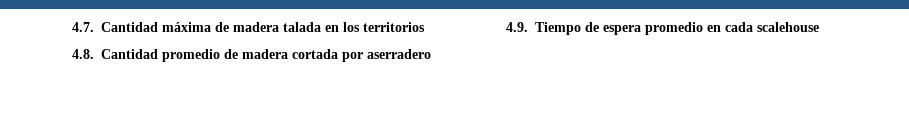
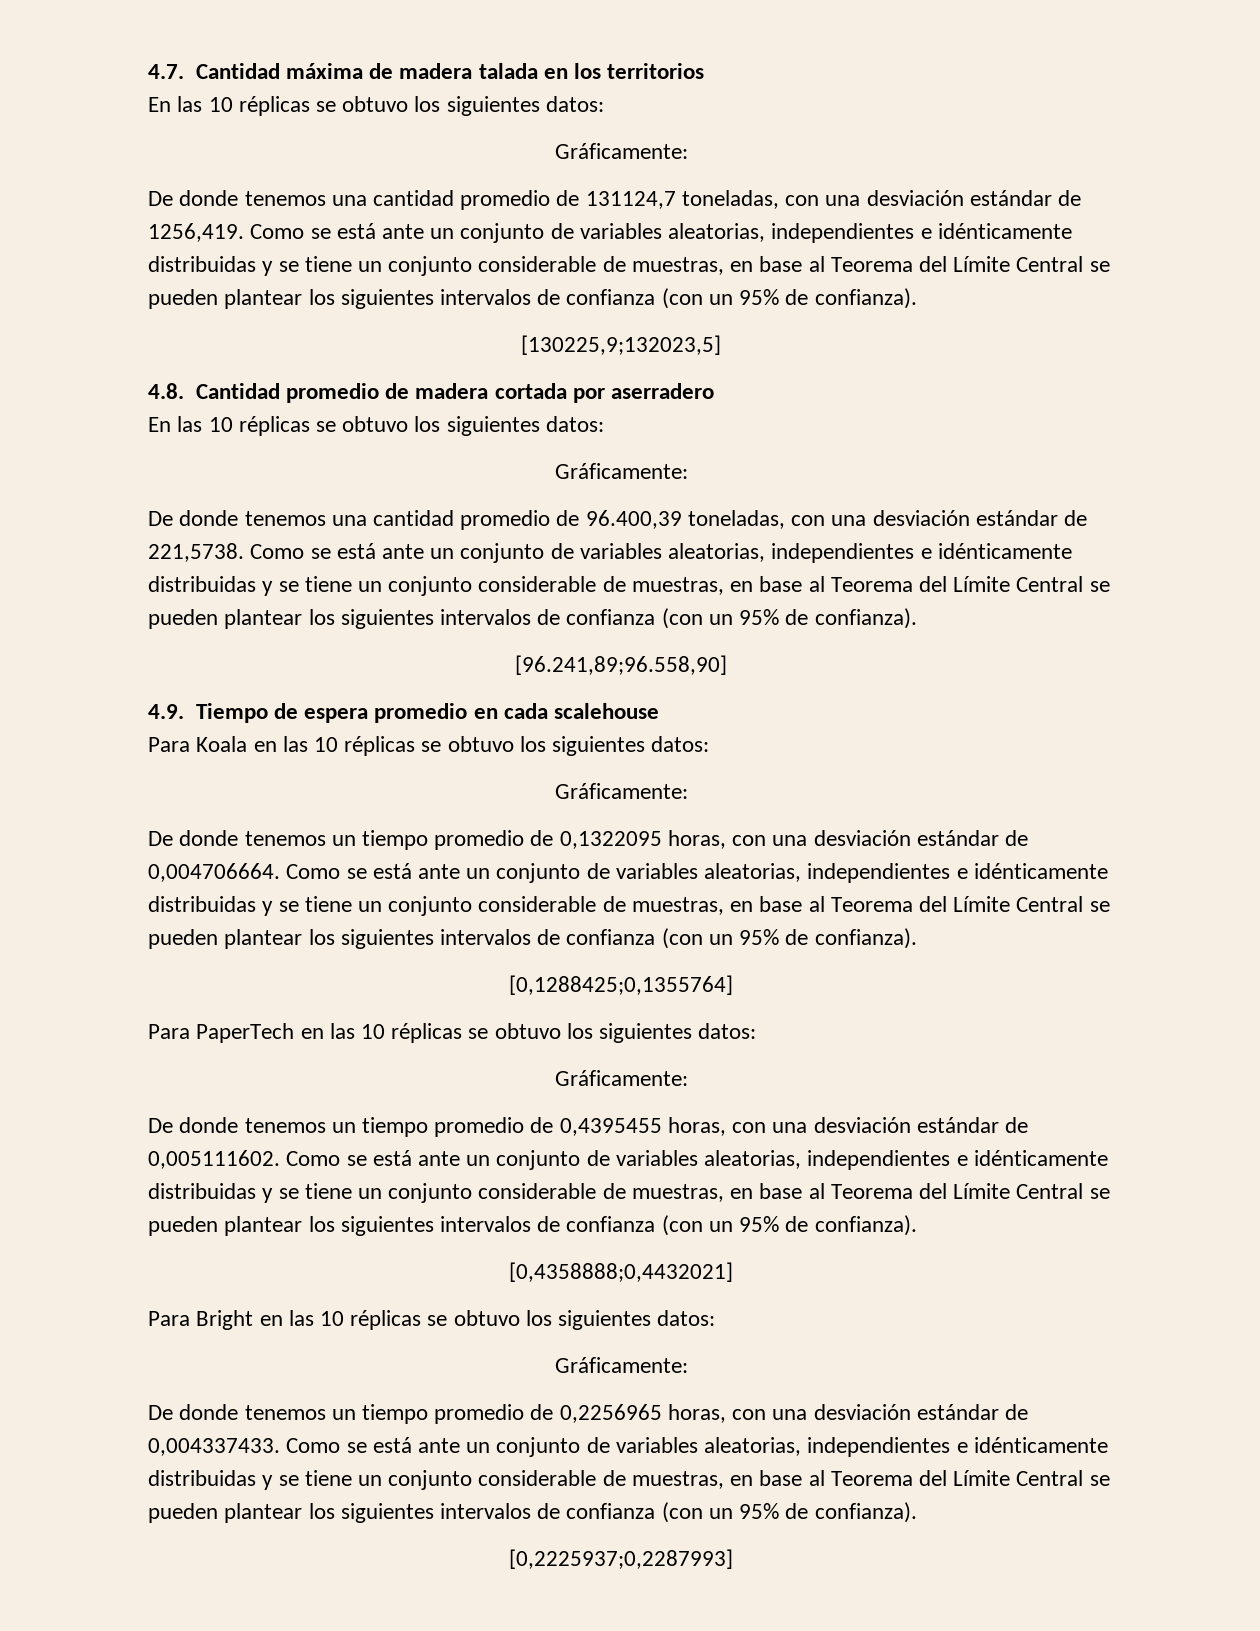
  4.7. Cantidad máxima de madera talada en los territorios
+ En las 10 réplicas se obtuvo los siguientes datos:
+ Gráficamente:
+ De donde tenemos una cantidad promedio de 131124,7 toneladas, con una desviación estándar de 1256,419. Como se está ante un conjunto de variables aleatorias, independientes e idénticamente distribuidas y se tiene un conjunto considerable de muestras, en base al Teorema del Límite Central se pueden plantear los siguientes intervalos de confianza (con un 95% de confianza).
+ [130225,9;132023,5]
  4.8. Cantidad promedio de madera cortada por aserradero
+ En las 10 réplicas se obtuvo los siguientes datos:
+ Gráficamente:
+ De donde tenemos una cantidad promedio de 96.400,39 toneladas, con una desviación estándar de 221,5738. Como se está ante un conjunto de variables aleatorias, independientes e idénticamente distribuidas y se tiene un conjunto considerable de muestras, en base al Teorema del Límite Central se pueden plantear los siguientes intervalos de confianza (con un 95% de confianza).
+ [96.241,89;96.558,90]
+ Para Koala en las 10 réplicas se obtuvo los siguientes datos:
+ Gráficamente:
+ De donde tenemos un tiempo promedio de 0,1322095 horas, con una desviación estándar de 0,004706664. Como se está ante un conjunto de variables aleatorias, independientes e idénticamente distribuidas y se tiene un conjunto considerable de muestras, en base al Teorema del Límite Central se pueden plantear los siguientes intervalos de confianza (con un 95% de confianza).
+ [0,1288425;0,1355764]
+ Para PaperTech en las 10 réplicas se obtuvo los siguientes datos:
+ Gráficamente:
+ De donde tenemos un tiempo promedio de 0,4395455 horas, con una desviación estándar de 0,005111602. Como se está ante un conjunto de variables aleatorias, independientes e idénticamente distribuidas y se tiene un conjunto considerable de muestras, en base al Teorema del Límite Central se pueden plantear los siguientes intervalos de confianza (con un 95% de confianza).
+ [0,4358888;0,4432021]
+ Para Bright en las 10 réplicas se obtuvo los siguientes datos:
+ Gráficamente:
+ De donde tenemos un tiempo promedio de 0,2256965 horas, con una desviación estándar de 0,004337433. Como se está ante un conjunto de variables aleatorias, independientes e idénticamente distribuidas y se tiene un conjunto considerable de muestras, en base al Teorema del Límite Central se pueden plantear los siguientes intervalos de confianza (con un 95% de confianza).
+ [0,2225937;0,2287993]

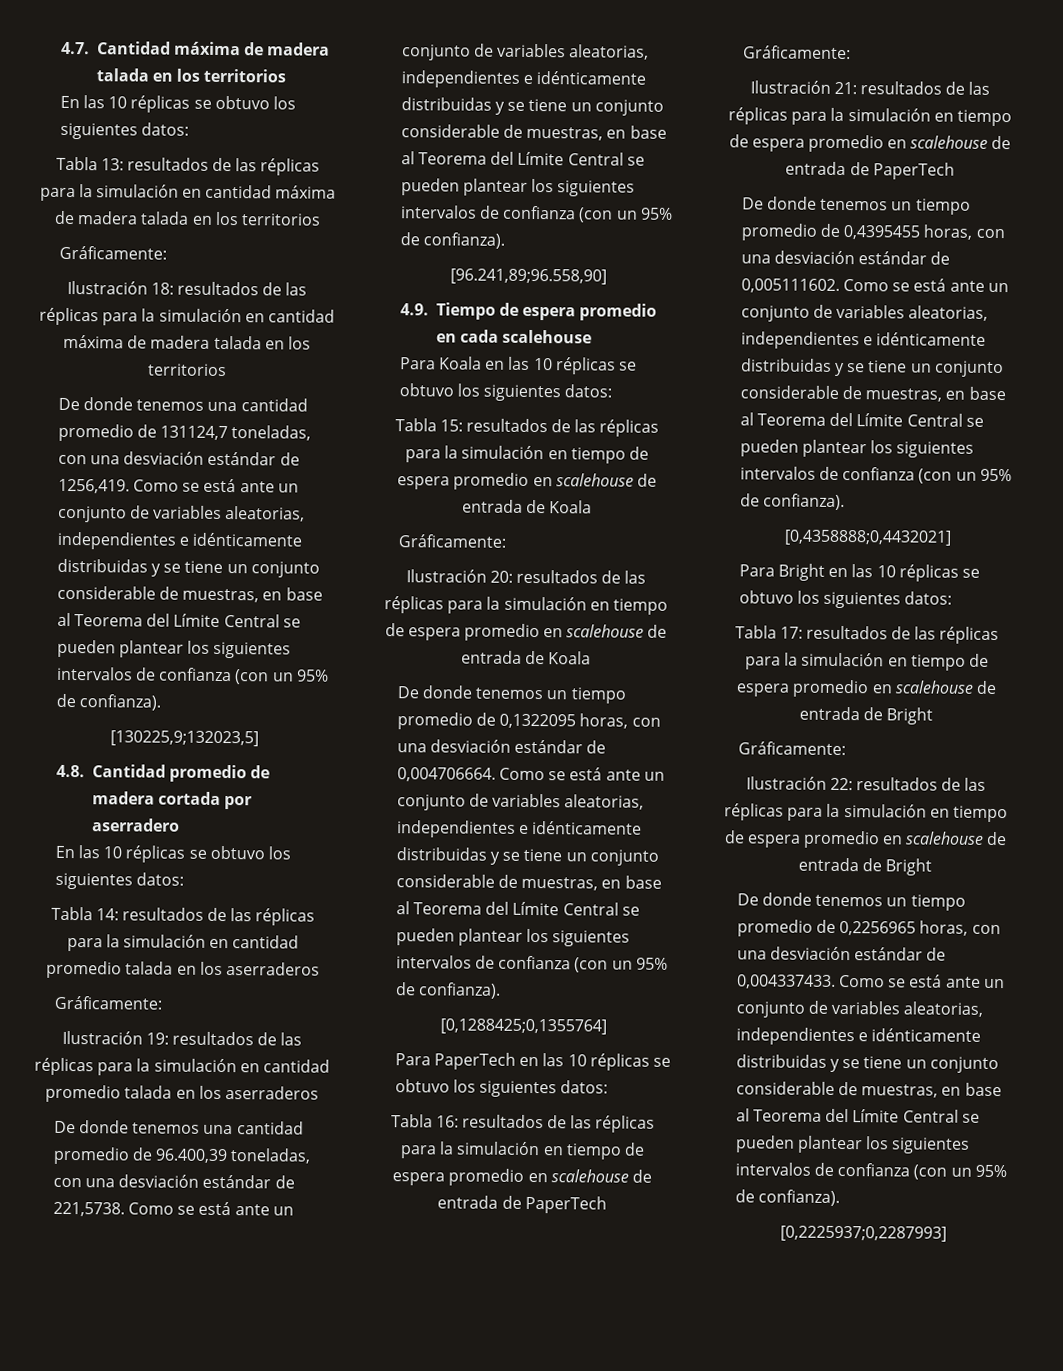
  4.7. Cantidad máxima de madera talada en los territorios
  En las 10 réplicas se obtuvo los siguientes datos:
+ Tabla 13: resultados de las réplicas para la simulación en cantidad máxima de madera talada en los territorios
  Gráficamente:
+ Ilustración 18: resultados de las réplicas para la simulación en cantidad máxima de madera talada en los territorios
  4.8. Cantidad promedio de madera cortada por aserradero
  En las 10 réplicas se obtuvo los siguientes datos:
+ Tabla 14: resultados de las réplicas para la simulación en cantidad promedio talada en los aserraderos
  Gráficamente:
+ Ilustración 19: resultados de las réplicas para la simulación en cantidad promedio talada en los aserraderos
  Para Koala en las 10 réplicas se obtuvo los siguientes datos:
+ Tabla 15: resultados de las réplicas para la simulación en tiempo de espera promedio en scalehouse de entrada de Koala
  Gráficamente:
+ Ilustración 20: resultados de las réplicas para la simulación en tiempo de espera promedio en scalehouse de entrada de Koala
  Para PaperTech en las 10 réplicas se obtuvo los siguientes datos:
+ Tabla 16: resultados de las réplicas para la simulación en tiempo de espera promedio en scalehouse de entrada de PaperTech
  Gráficamente:
+ Ilustración 21: resultados de las réplicas para la simulación en tiempo de espera promedio en scalehouse de entrada de PaperTech
  Para Bright en las 10 réplicas se obtuvo los siguientes datos:
+ Tabla 17: resultados de las réplicas para la simulación en tiempo de espera promedio en scalehouse de entrada de Bright
  Gráficamente:
+ Ilustración 22: resultados de las réplicas para la simulación en tiempo de espera promedio en scalehouse de entrada de Bright

